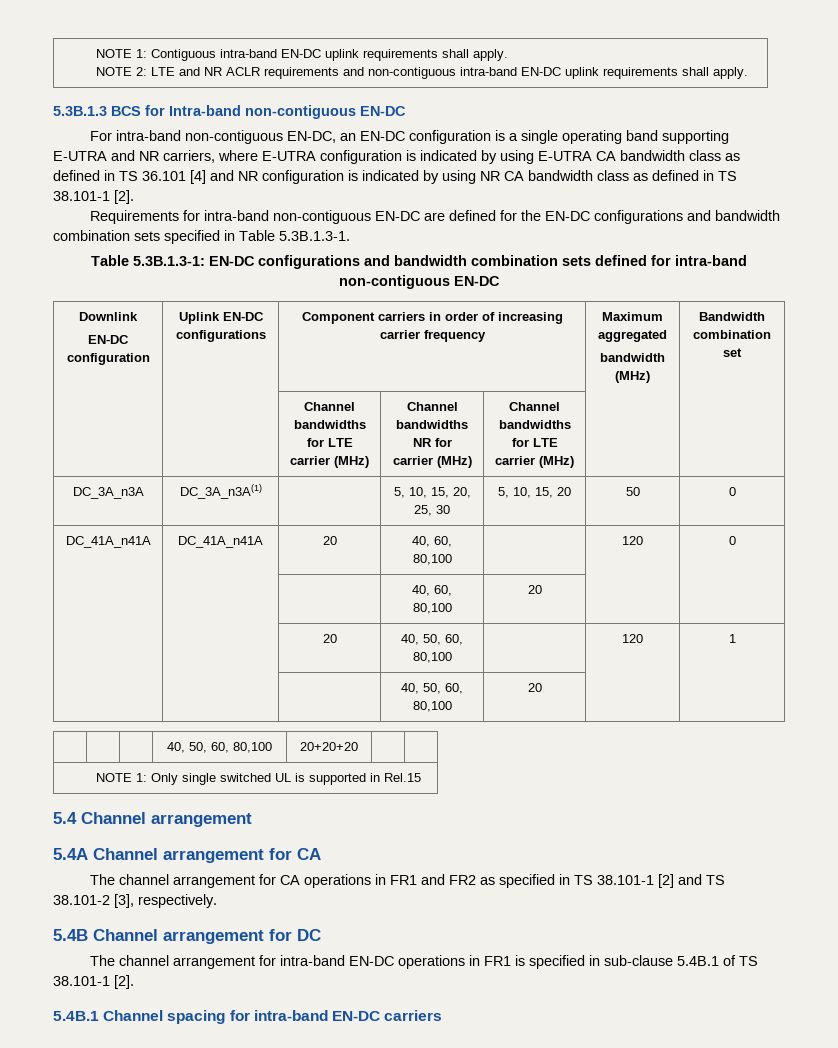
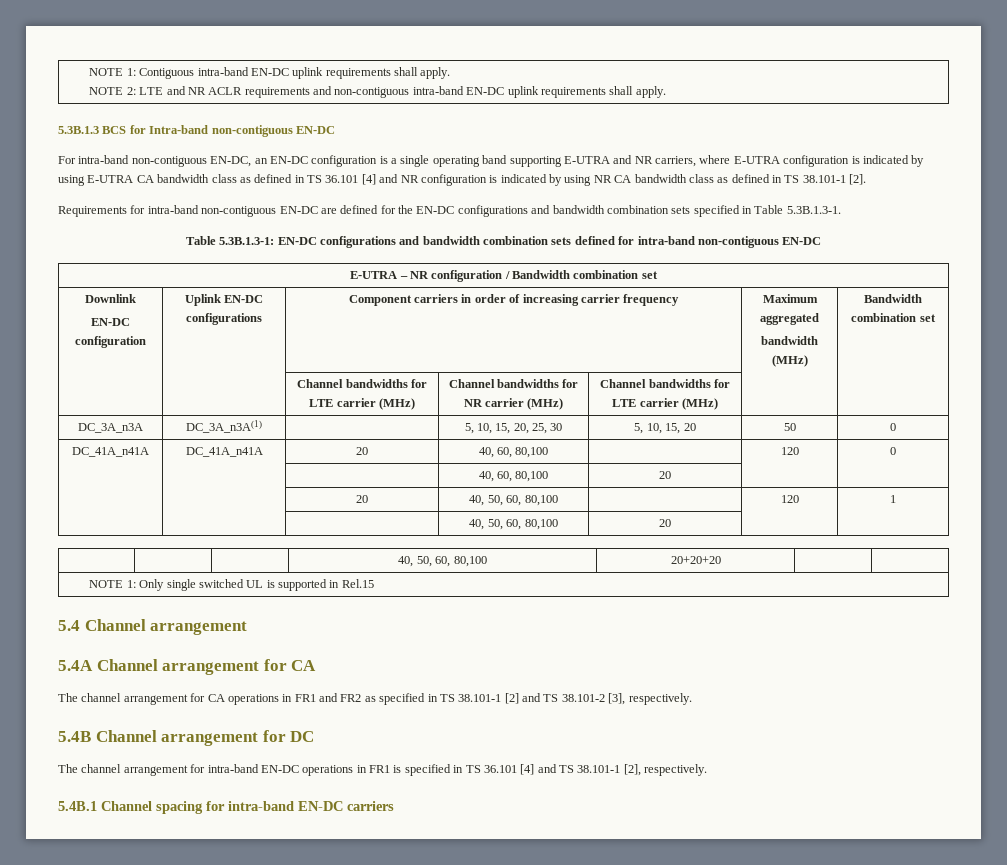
+ E-UTRA – NR configuration / Bandwidth combination set
- | | Channel bandwidths for LTE carrier (MHz) | Channel bandwidths NR for carrier (MHz) | Channel bandwidths for LTE carrier (MHz) | |
+ | | Channel bandwidths for LTE carrier (MHz) | Channel bandwidths for NR carrier (MHz) | Channel bandwidths for LTE carrier (MHz) | |
- The channel arrangement for intra-band EN-DC operations in FR1 is specified in sub-clause 5.4B.1 of TS 38.101-1 [2].
+ The channel arrangement for intra-band EN-DC operations in FR1 is specified in TS 36.101 [4] and TS 38.101-1 [2], respectively.

